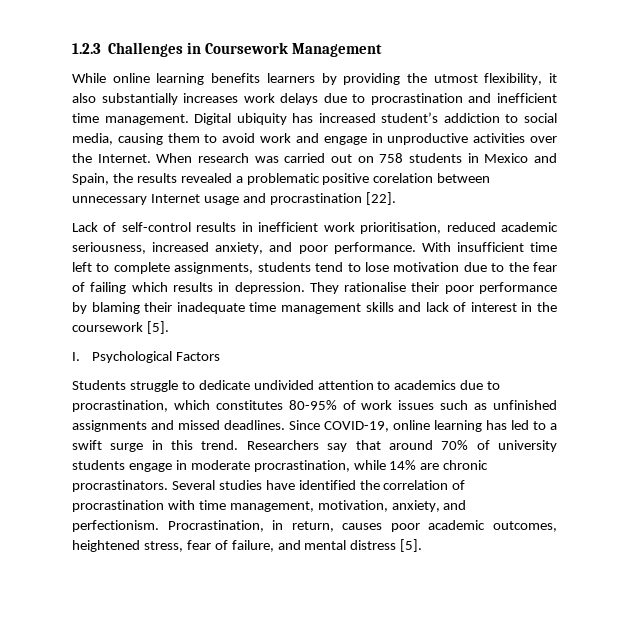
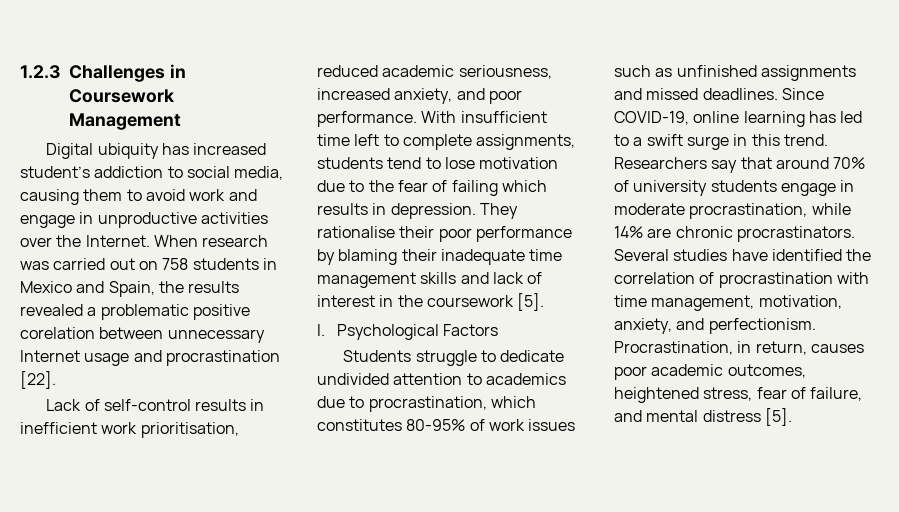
- While online learning benefits learners by providing the utmost flexibility, it also substantially increases work delays due to procrastination and inefficient time management.

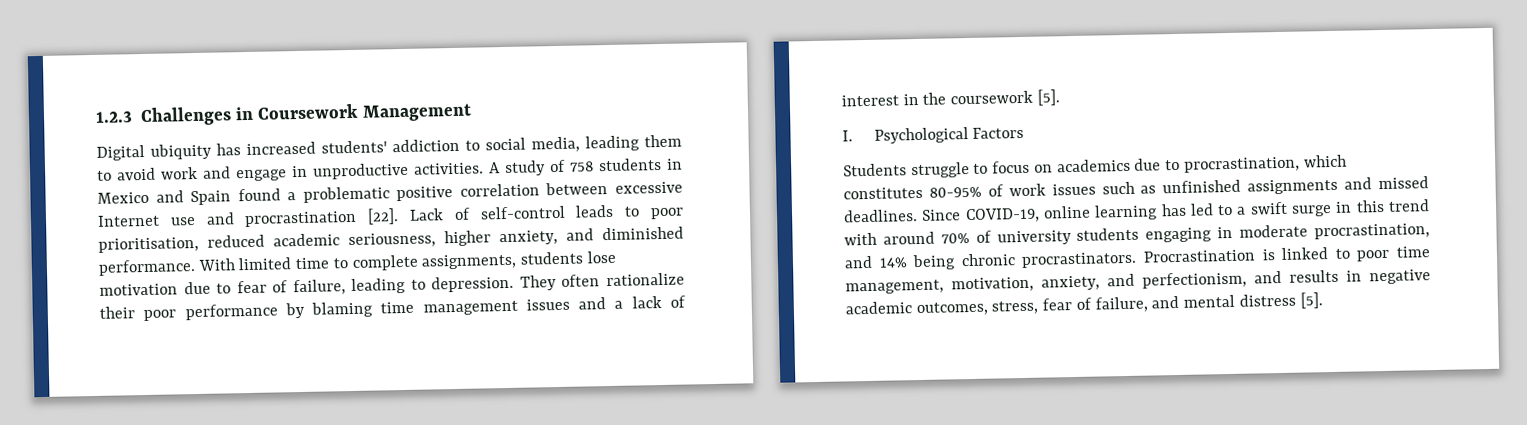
- Digital ubiquity has increased student’s addiction to social media, causing them to avoid work and engage in unproductive activities over the Internet. When research was carried out on 758 students in Mexico and Spain, the results revealed a problematic positive corelation between unnecessary Internet usage and procrastination [22].
- Lack of self-control results in inefficient work prioritisation, reduced academic seriousness, increased anxiety, and poor performance.
+ Digital ubiquity has increased students' addiction to social media, leading them to avoid work and engage in unproductive activities. A study of 758 students in Mexico and Spain found a problematic positive correlation between excessive Internet use and procrastination [22]. Lack of self-control leads to poor prioritisation, reduced academic seriousness, higher anxiety, and diminished performance.
- With insufficient time left to complete assignments, students tend to lose motivation due to the fear of failing which results in depression. They rationalise their poor performance by blaming their inadequate time management skills and lack of interest in the coursework [5].
+ With limited time to complete assignments, students lose motivation due to fear of failure, leading to depression. They often rationalize their poor performance by blaming time management issues and a lack of interest in the coursework [5].
- Students struggle to dedicate undivided attention to academics due to procrastination, which constitutes 80-95% of work issues such as unfinished assignments and missed deadlines.
+ Students struggle to focus on academics due to procrastination, which constitutes 80-95% of work issues such as unfinished assignments and missed deadlines.
- Since COVID-19, online learning has led to a swift surge in this trend. Researchers say that around 70% of university students engage in moderate procrastination, while 14% are chronic procrastinators. Several studies have identified the correlation of procrastination with time management, motivation, anxiety, and perfectionism. Procrastination, in return, causes poor academic outcomes, heightened stress, fear of failure, and mental distress [5].
+ Since COVID-19, online learning has led to a swift surge in this trend with around 70% of university students engaging in moderate procrastination, and 14% being chronic procrastinators. Procrastination is linked to poor time management, motivation, anxiety, and perfectionism, and results in negative academic outcomes, stress, fear of failure, and mental distress [5].

